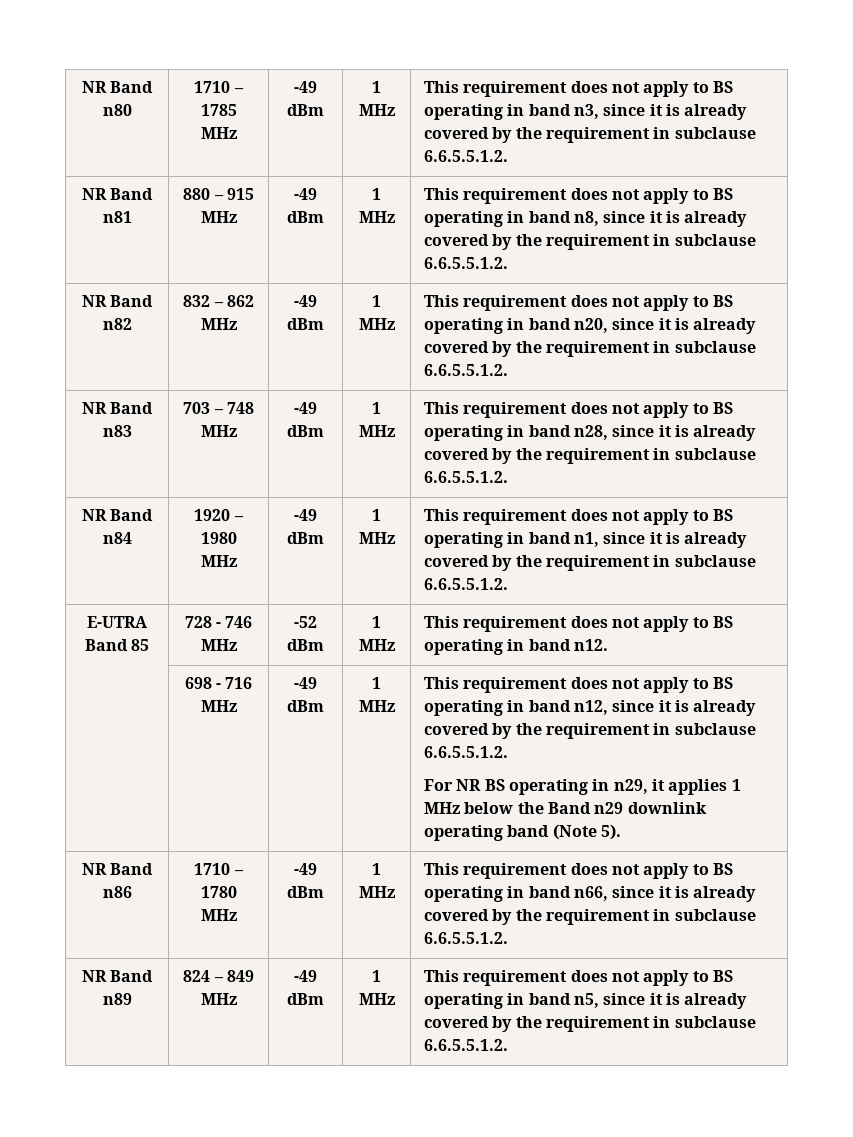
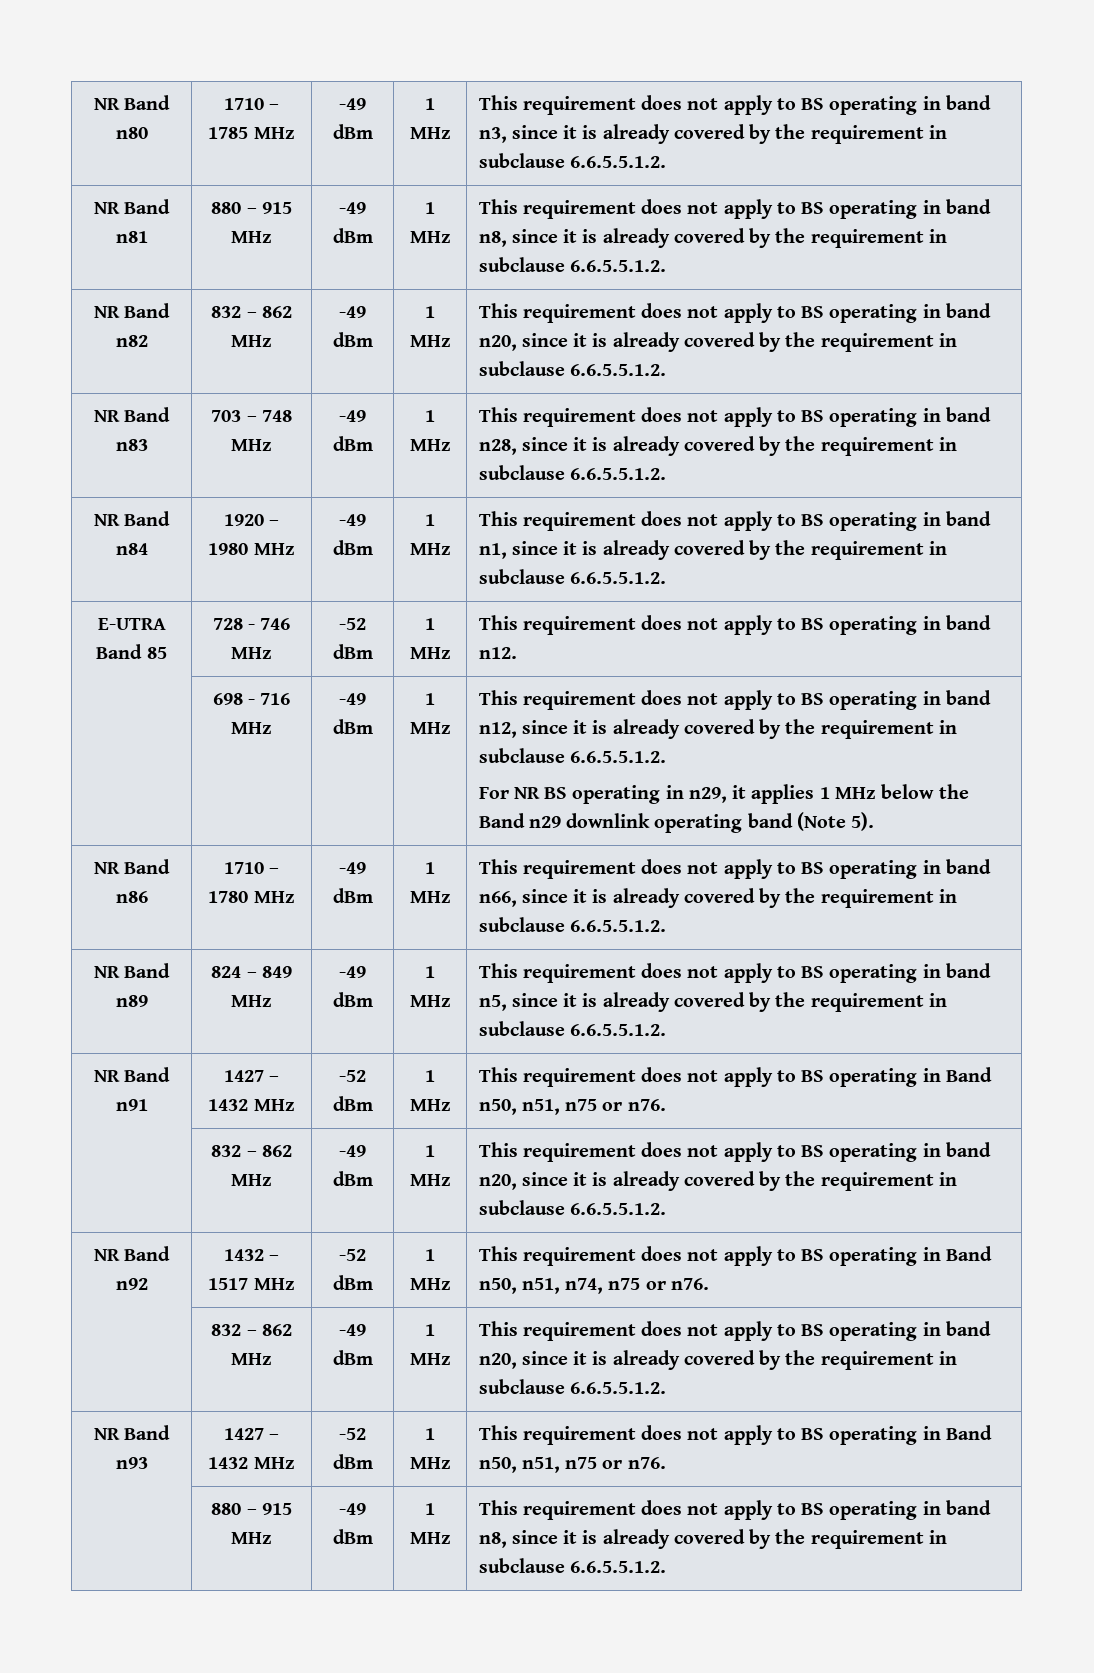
+ NR Band n91 | 1427 – 1432 MHz | -52 dBm | 1 MHz | This requirement does not apply to BS operating in Band n50, n51, n75 or n76.
+ | 832 – 862 MHz | -49 dBm | 1 MHz | This requirement does not apply to BS operating in band n20, since it is already covered by the requirement in subclause 6.6.5.5.1.2.
+ NR Band n92 | 1432 – 1517 MHz | -52 dBm | 1 MHz | This requirement does not apply to BS operating in Band n50, n51, n74, n75 or n76.
+ | 832 – 862 MHz | -49 dBm | 1 MHz | This requirement does not apply to BS operating in band n20, since it is already covered by the requirement in subclause 6.6.5.5.1.2.
+ NR Band n93 | 1427 – 1432 MHz | -52 dBm | 1 MHz | This requirement does not apply to BS operating in Band n50, n51, n75 or n76.
+ | 880 – 915 MHz | -49 dBm | 1 MHz | This requirement does not apply to BS operating in band n8, since it is already covered by the requirement in subclause 6.6.5.5.1.2.

